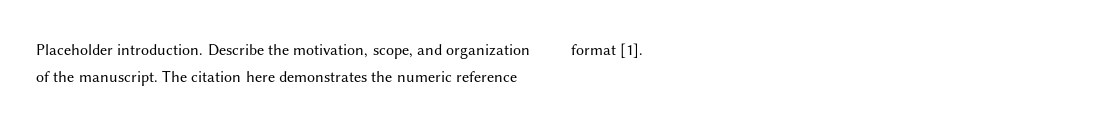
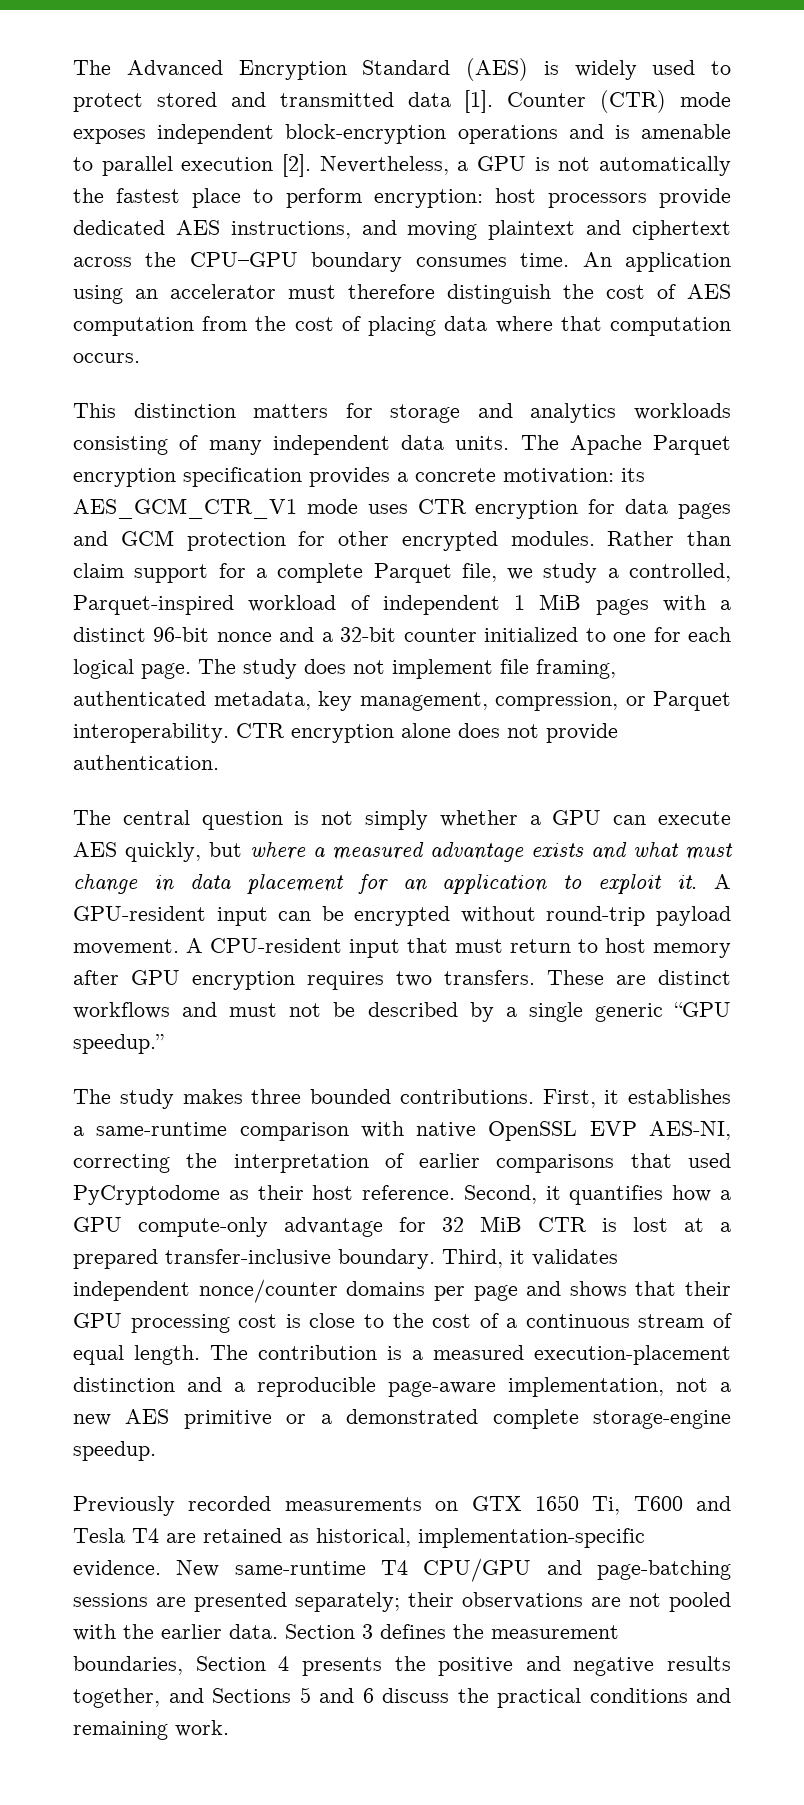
- Placeholder introduction. Describe the motivation, scope, and organization of the manuscript. The citation here demonstrates the numeric reference format [1].
+ The Advanced Encryption Standard (AES) is widely used to protect stored and transmitted data [1]. Counter (CTR) mode exposes independent block-encryption operations and is amenable to parallel execution [2]. Nevertheless, a GPU is not automatically the fastest place to perform encryption: host processors provide dedicated AES instructions, and moving plaintext and ciphertext across the CPU–GPU boundary consumes time. An application using an accelerator must therefore distinguish the cost of AES computation from the cost of placing data where that computation occurs.
+ This distinction matters for storage and analytics workloads consisting of many independent data units. The Apache Parquet encryption specification provides a concrete motivation: its AES_GCM_CTR_V1 mode uses CTR encryption for data pages and GCM protection for other encrypted modules. Rather than claim support for a complete Parquet file, we study a controlled, Parquet-inspired workload of independent 1 MiB pages with a distinct 96-bit nonce and a 32-bit counter initialized to one for each logical page. The study does not implement file framing, authenticated metadata, key management, compression, or Parquet interoperability. CTR encryption alone does not provide authentication.
+ The central question is not simply whether a GPU can execute AES quickly, but where a measured advantage exists and what must change in data placement for an application to exploit it. A GPU-resident input can be encrypted without round-trip payload movement. A CPU-resident input that must return to host memory after GPU encryption requires two transfers. These are distinct workflows and must not be described by a single generic “GPU speedup.”
+ The study makes three bounded contributions. First, it establishes a same-runtime comparison with native OpenSSL EVP AES-NI, correcting the interpretation of earlier comparisons that used PyCryptodome as their host reference. Second, it quantifies how a GPU compute-only advantage for 32 MiB CTR is lost at a prepared transfer-inclusive boundary. Third, it validates independent nonce/counter domains per page and shows that their GPU processing cost is close to the cost of a continuous stream of equal length. The contribution is a measured execution-placement distinction and a reproducible page-aware implementation, not a new AES primitive or a demonstrated complete storage-engine speedup.
+ Previously recorded measurements on GTX 1650 Ti, T600 and Tesla T4 are retained as historical, implementation-specific evidence. New same-runtime T4 CPU/GPU and page-batching sessions are presented separately; their observations are not pooled with the earlier data. Section 3 defines the measurement boundaries, Section 4 presents the positive and negative results together, and Sections 5 and 6 discuss the practical conditions and remaining work.

